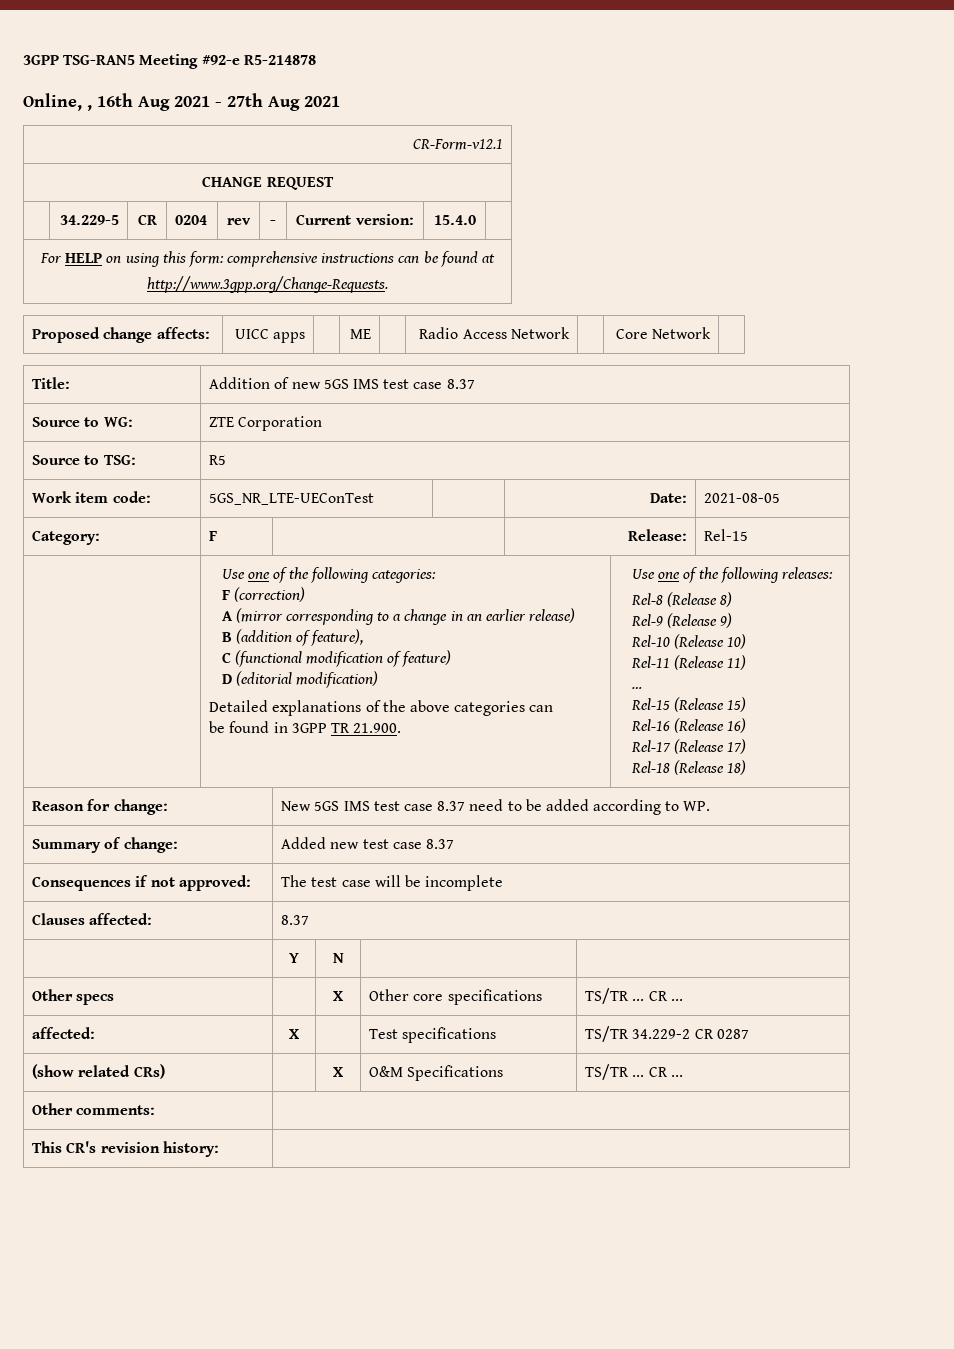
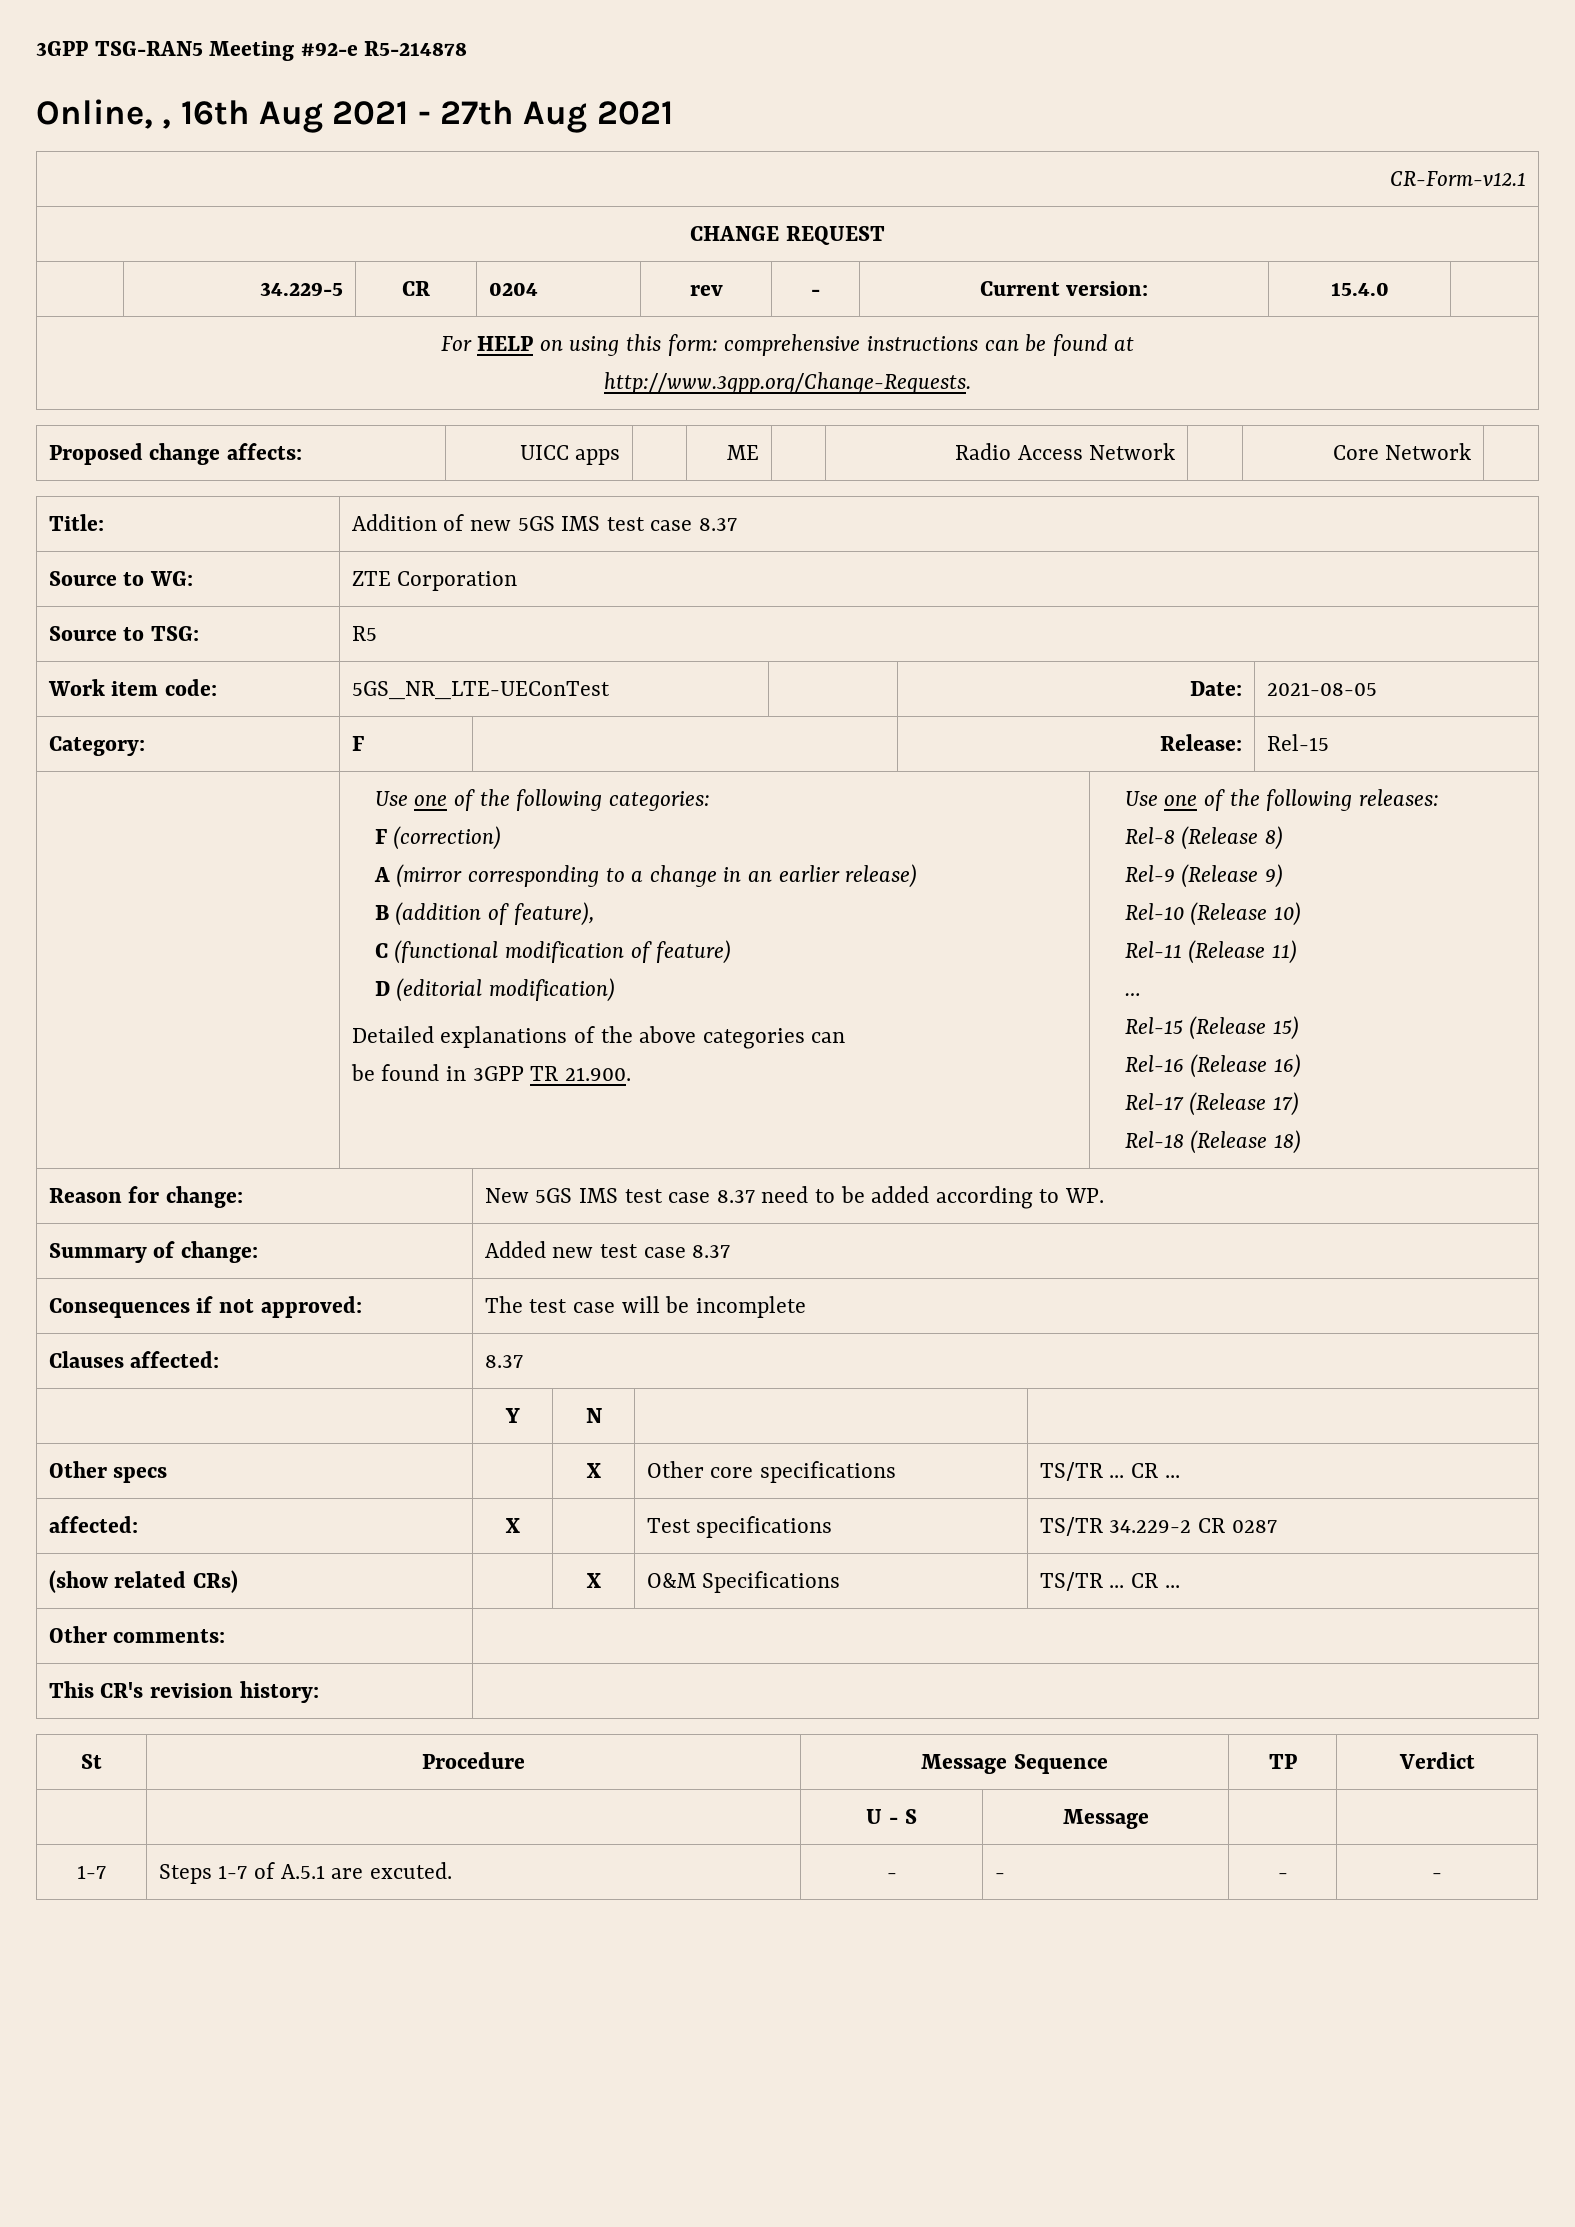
+ St | Procedure | Message Sequence | TP | Verdict
+ | | U - S | Message | |
+ 1-7 | Steps 1-7 of A.5.1 are excuted. | - | - | - | -

